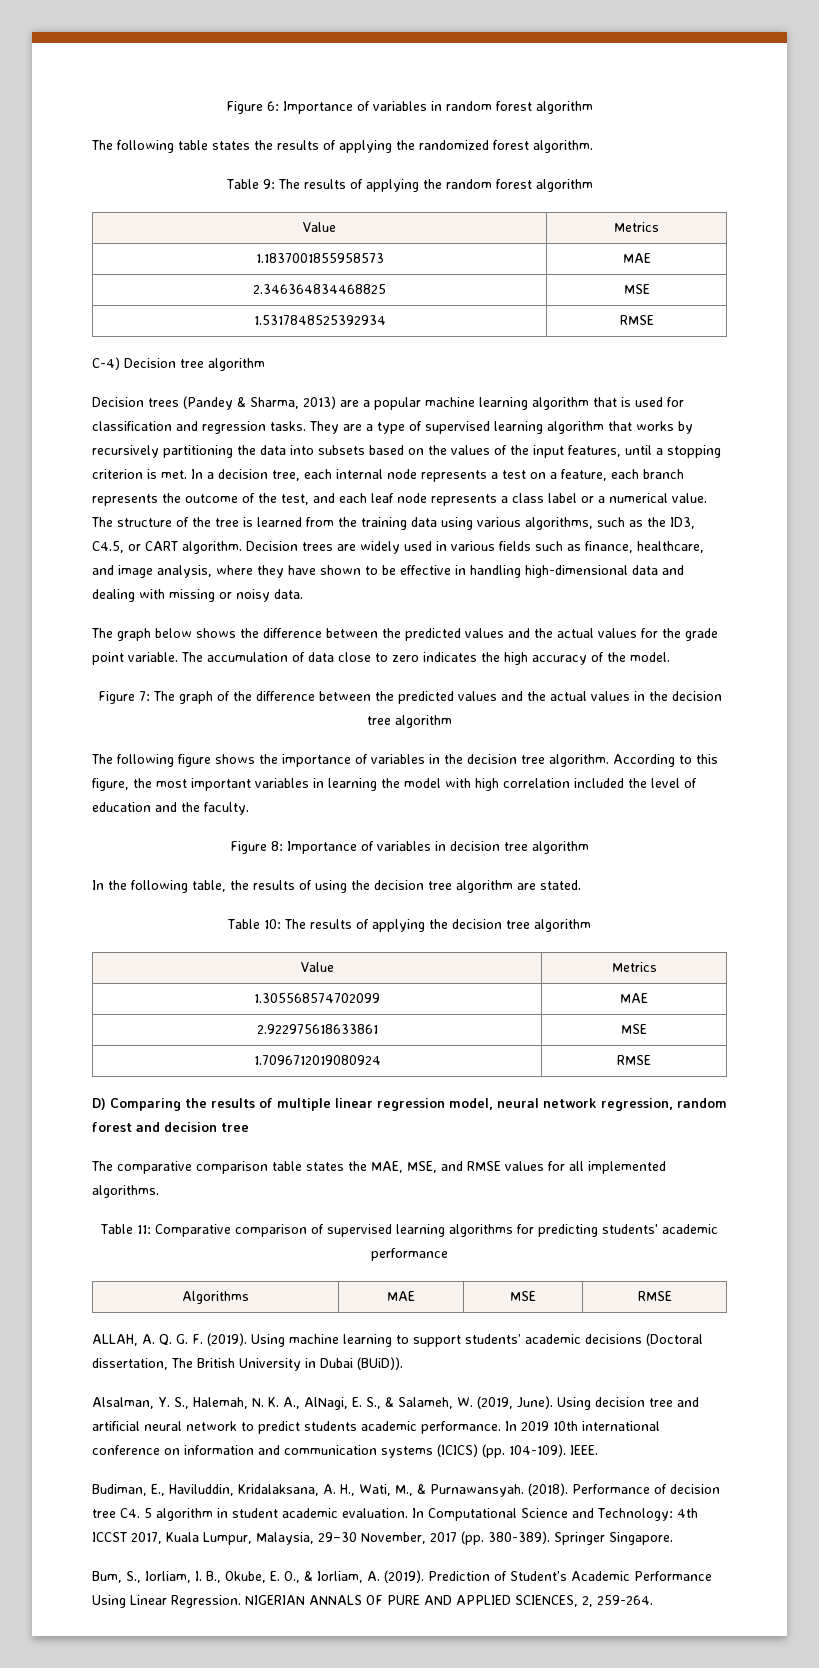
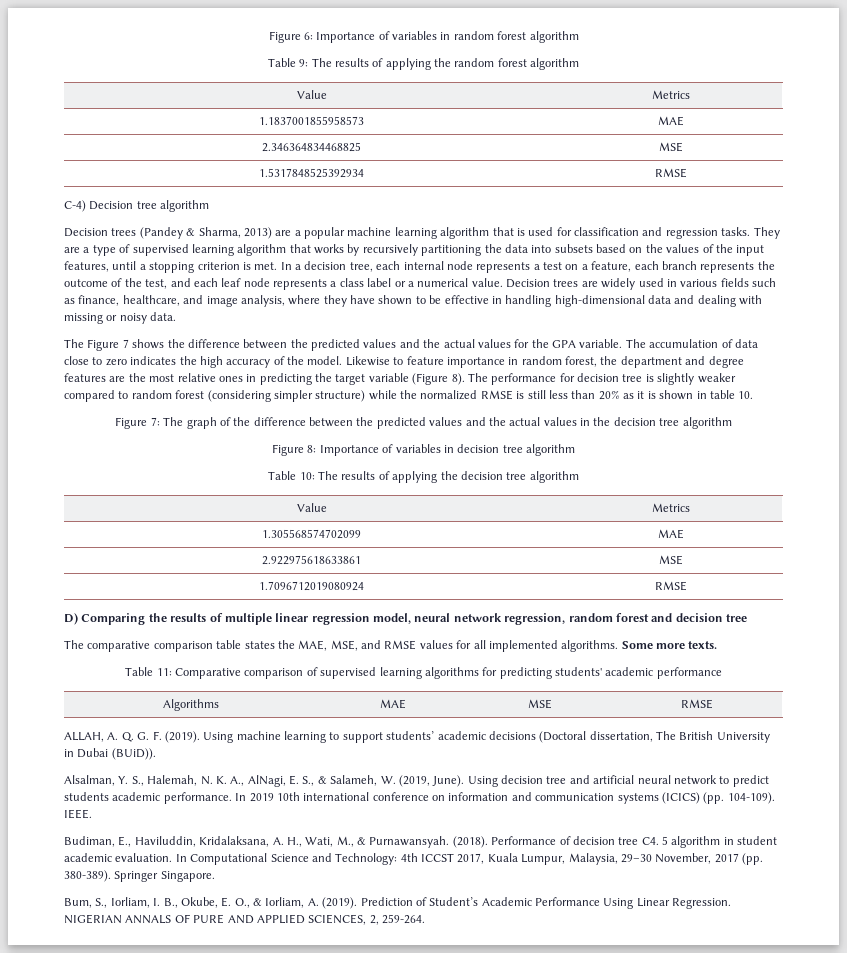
- The following table states the results of applying the randomized forest algorithm.
- The structure of the tree is learned from the training data using various algorithms, such as the ID3, C4.5, or CART algorithm.
- The graph below shows the difference between the predicted values and the actual values for the grade point variable.
+ The Figure 7 shows the difference between the predicted values and the actual values for the GPA variable.
+ Likewise to feature importance in random forest, the department and degree features are the most relative ones in predicting the target variable (Figure 8). The performance for decision tree is slightly weaker compared to random forest (considering simpler structure) while the normalized RMSE is still less than 20% as it is shown in table 10.
- The following figure shows the importance of variables in the decision tree algorithm. According to this figure, the most important variables in learning the model with high correlation included the level of education and the faculty.
- In the following table, the results of using the decision tree algorithm are stated.
+ Some more texts.

